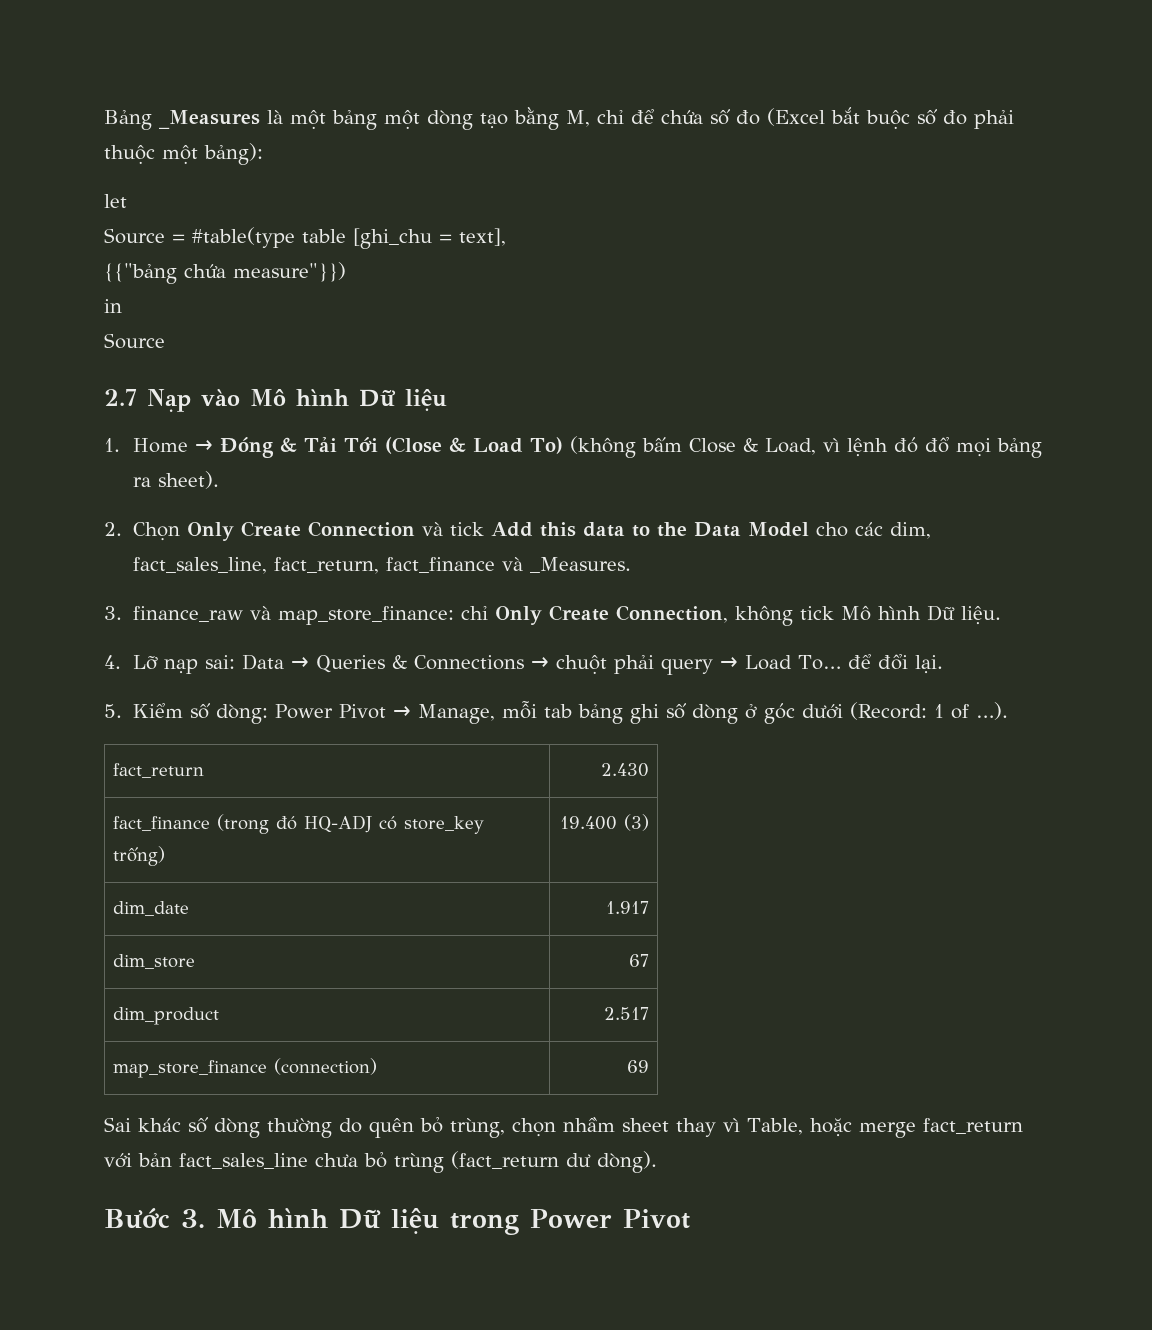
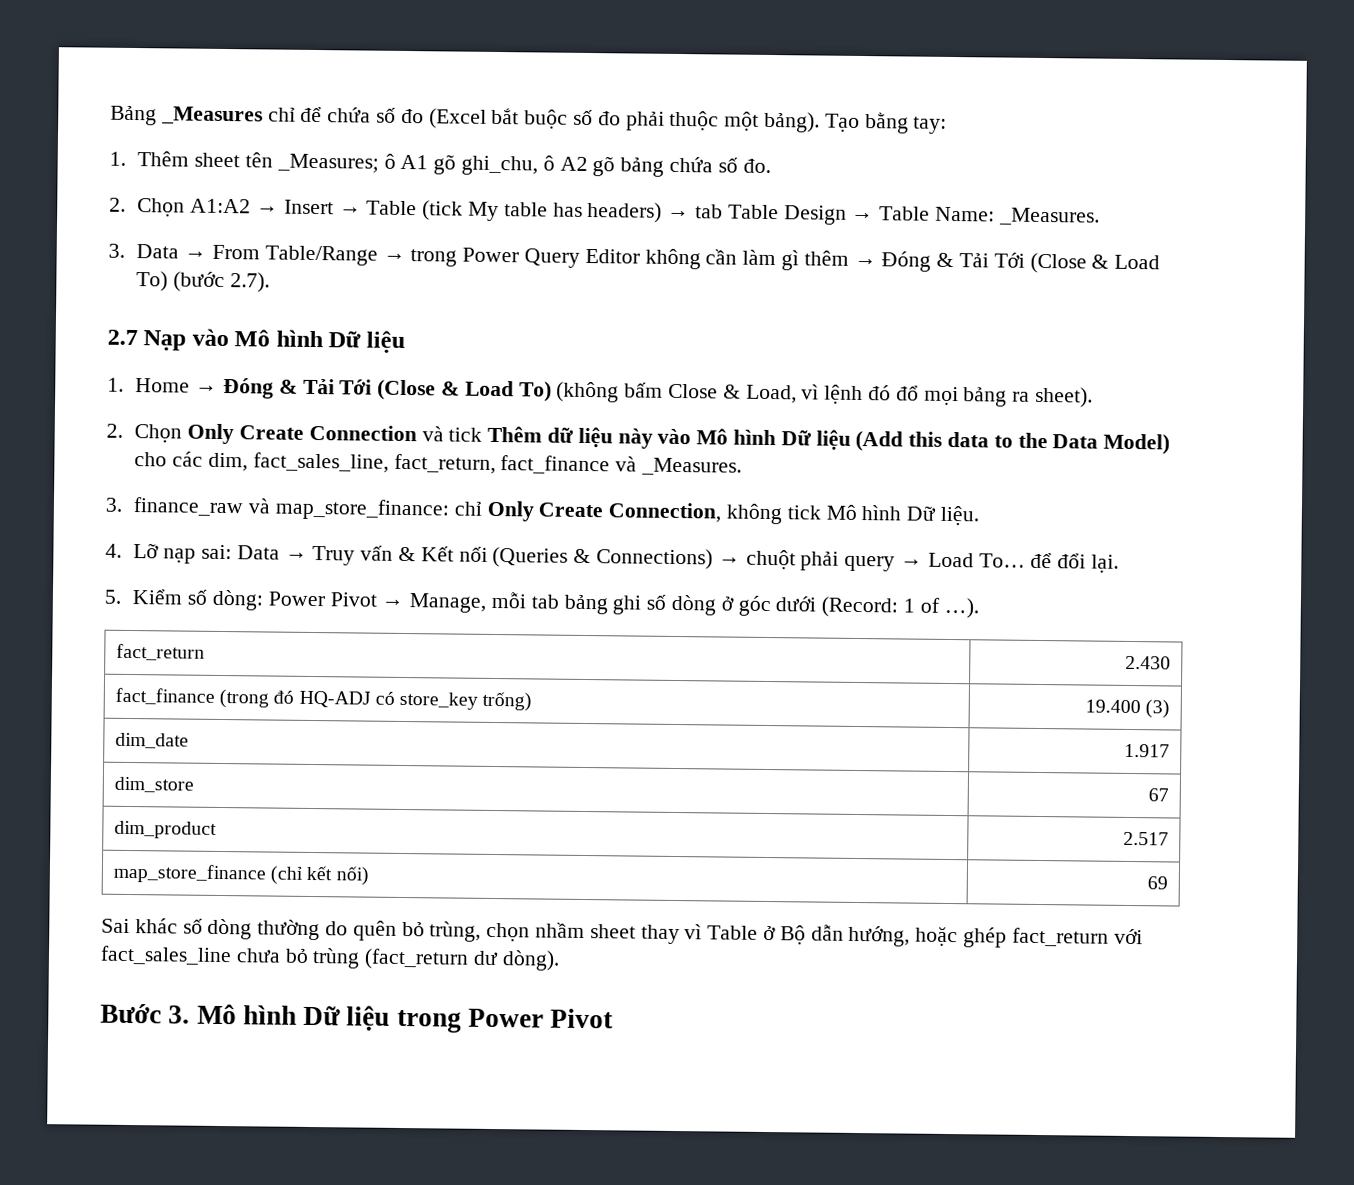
- Bảng _Measures là một bảng một dòng tạo bằng M, chỉ để chứa số đo (Excel bắt buộc số đo phải thuộc một bảng):
- let
- Source = #table(type table [ghi_chu = text],
- {{"bảng chứa measure"}})
- in
- Source
+ Bảng _Measures chỉ để chứa số đo (Excel bắt buộc số đo phải thuộc một bảng). Tạo bằng tay:
+ 1. Thêm sheet tên _Measures; ô A1 gõ ghi_chu, ô A2 gõ bảng chứa số đo.
+ 2. Chọn A1:A2 → Insert → Table (tick My table has headers) → tab Table Design → Table Name: _Measures.
+ 3. Data → From Table/Range → trong Power Query Editor không cần làm gì thêm → Đóng & Tải Tới (Close & Load To) (bước 2.7).
- 2. Chọn Only Create Connection và tick Add this data to the Data Model cho các dim, fact_sales_line, fact_return, fact_finance và _Measures.
+ 2. Chọn Only Create Connection và tick Thêm dữ liệu này vào Mô hình Dữ liệu (Add this data to the Data Model) cho các dim, fact_sales_line, fact_return, fact_finance và _Measures.
- 4. Lỡ nạp sai: Data → Queries & Connections → chuột phải query → Load To… để đổi lại.
+ 4. Lỡ nạp sai: Data → Truy vấn & Kết nối (Queries & Connections) → chuột phải query → Load To… để đổi lại.
- map_store_finance (connection) | 69
+ map_store_finance (chỉ kết nối) | 69
- Sai khác số dòng thường do quên bỏ trùng, chọn nhầm sheet thay vì Table, hoặc merge fact_return với bản fact_sales_line chưa bỏ trùng (fact_return dư dòng).
+ Sai khác số dòng thường do quên bỏ trùng, chọn nhầm sheet thay vì Table ở Bộ dẫn hướng, hoặc ghép fact_return với fact_sales_line chưa bỏ trùng (fact_return dư dòng).

